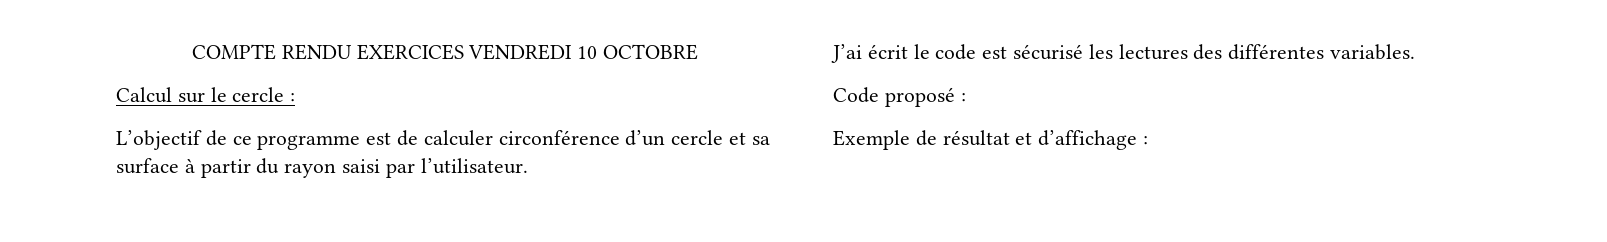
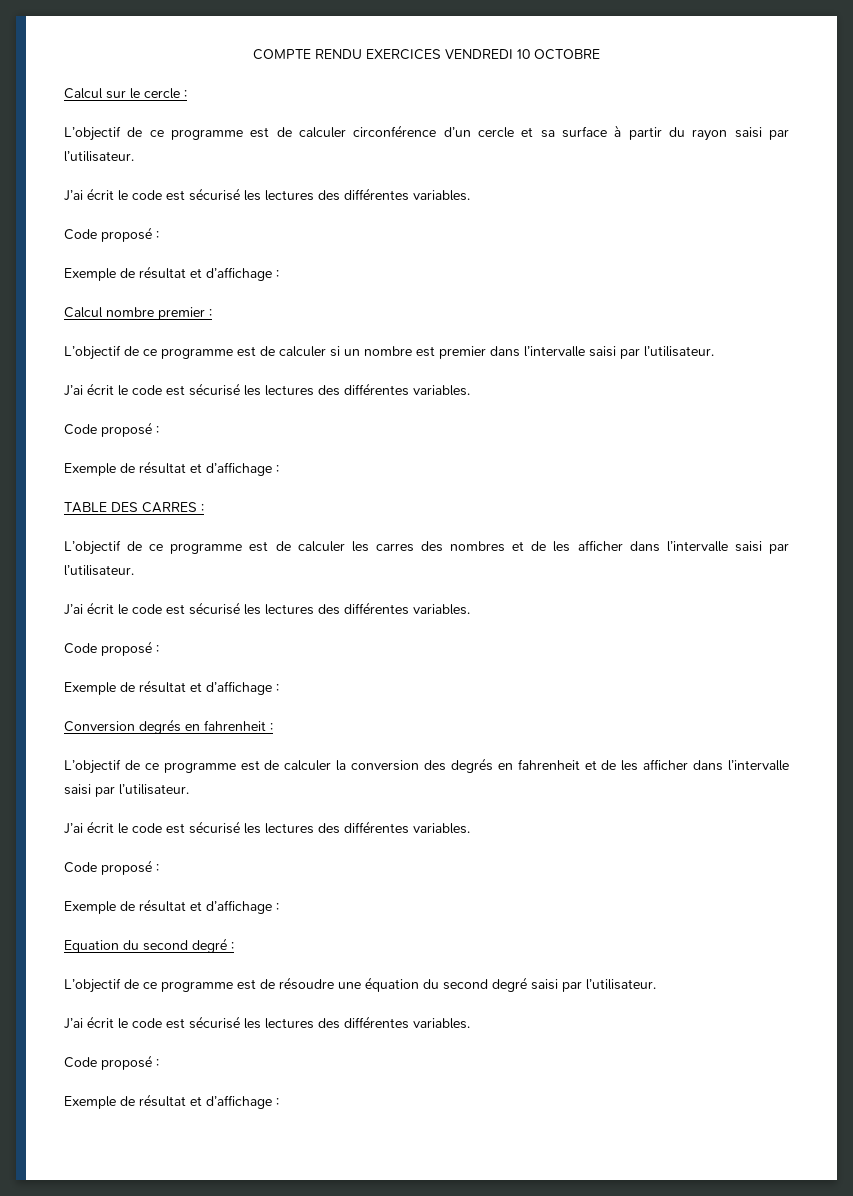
+ Calcul nombre premier :
+ L’objectif de ce programme est de calculer si un nombre est premier dans l’intervalle saisi par l’utilisateur.
+ J’ai écrit le code est sécurisé les lectures des différentes variables.
+ Code proposé :
+ Exemple de résultat et d’affichage :
+ TABLE DES CARRES :
+ L’objectif de ce programme est de calculer les carres des nombres et de les afficher dans l’intervalle saisi par l’utilisateur.
+ J’ai écrit le code est sécurisé les lectures des différentes variables.
+ Code proposé :
+ Exemple de résultat et d’affichage :
+ Conversion degrés en fahrenheit :
+ L’objectif de ce programme est de calculer la conversion des degrés en fahrenheit et de les afficher dans l’intervalle saisi par l’utilisateur.
+ J’ai écrit le code est sécurisé les lectures des différentes variables.
+ Code proposé :
+ Exemple de résultat et d’affichage :
+ Equation du second degré :
+ L’objectif de ce programme est de résoudre une équation du second degré saisi par l’utilisateur.
+ J’ai écrit le code est sécurisé les lectures des différentes variables.
+ Code proposé :
+ Exemple de résultat et d’affichage :

